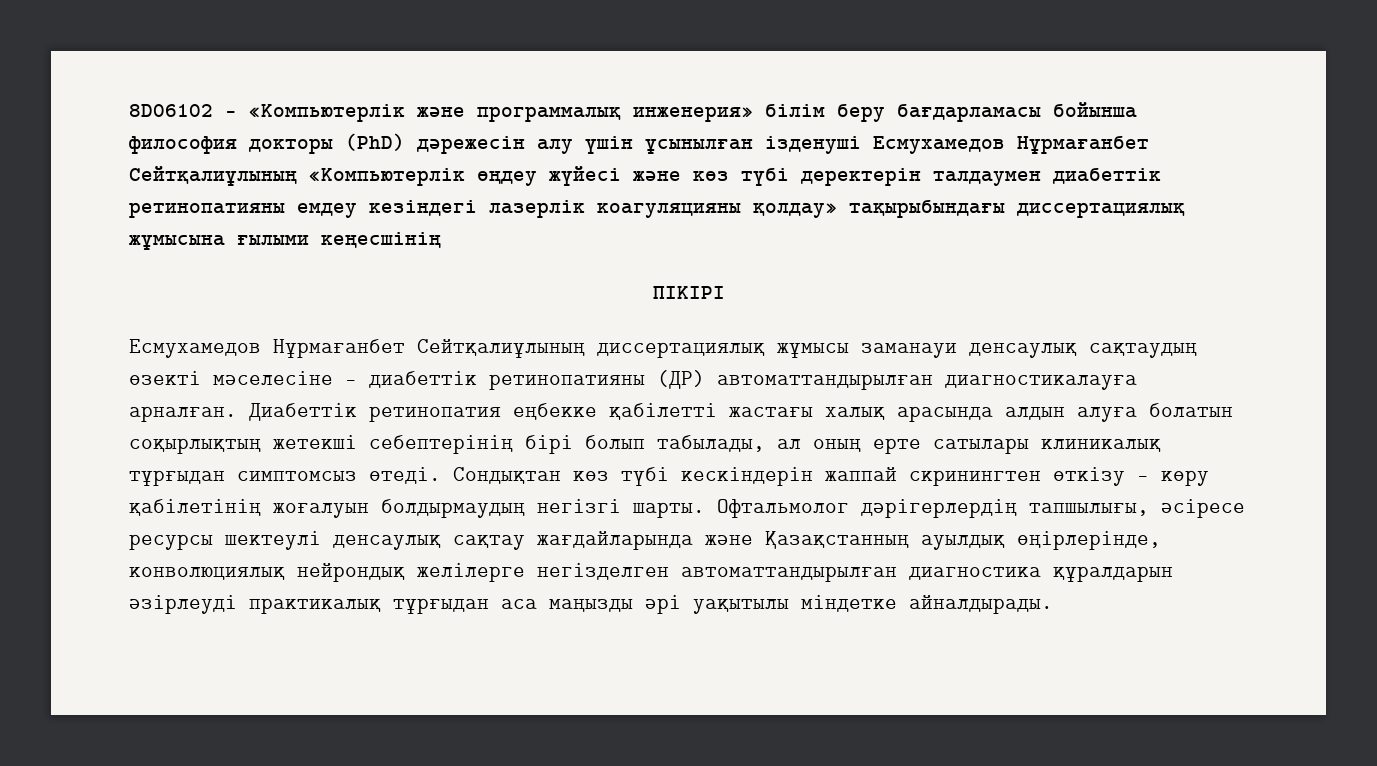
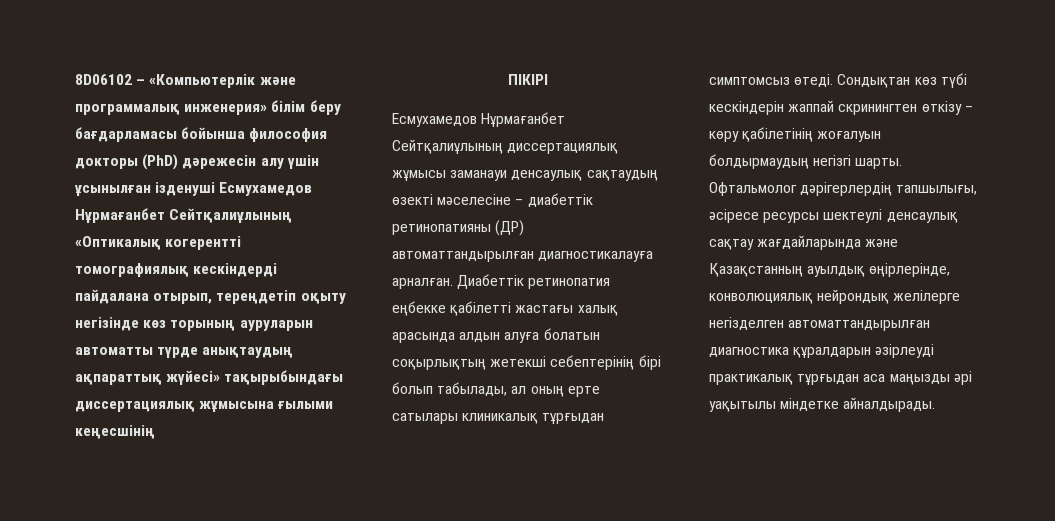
- 8D06102 — «Компьютерлік және программалық инженерия» білім беру бағдарламасы бойынша философия докторы (PhD) дәрежесін алу үшін ұсынылған ізденуші Есмухамедов Нұрмағанбет Сейтқалиұлының «Компьютерлік өңдеу жүйесі және көз түбі деректерін талдаумен диабеттік ретинопатияны емдеу кезіндегі лазерлік коагуляцияны қолдау» тақырыбындағы диссертациялық жұмысына ғылыми кеңесшінің
+ 8D06102 – «Компьютерлік және программалық инженерия» білім беру бағдарламасы бойынша философия докторы (PhD) дәрежесін алу үшін ұсынылған ізденуші Есмухамедов Нұрмағанбет Сейтқалиұлының «Оптикалық когерентті томографиялық кескіндерді пайдалана отырып, тереңдетіп оқыту негізінде көз торының ауруларын автоматты түрде анықтаудың ақпараттық жүйесі» тақырыбындағы диссертациялық жұмысына ғылыми кеңесшінің
- Есмухамедов Нұрмағанбет Сейтқалиұлының диссертациялық жұмысы заманауи денсаулық сақтаудың өзекті мәселесіне — диабеттік ретинопатияны (ДР) автоматтандырылған диагностикалауға арналған.
+ Есмухамедов Нұрмағанбет Сейтқалиұлының диссертациялық жұмысы заманауи денсаулық сақтаудың өзекті мәселесіне – диабеттік ретинопатияны (ДР) автоматтандырылған диагностикалауға арналған.
- Сондықтан көз түбі кескіндерін жаппай скринингтен өткізу — көру қабілетінің жоғалуын болдырмаудың негізгі шарты.
+ Сондықтан көз түбі кескіндерін жаппай скринингтен өткізу – көру қабілетінің жоғалуын болдырмаудың негізгі шарты.

